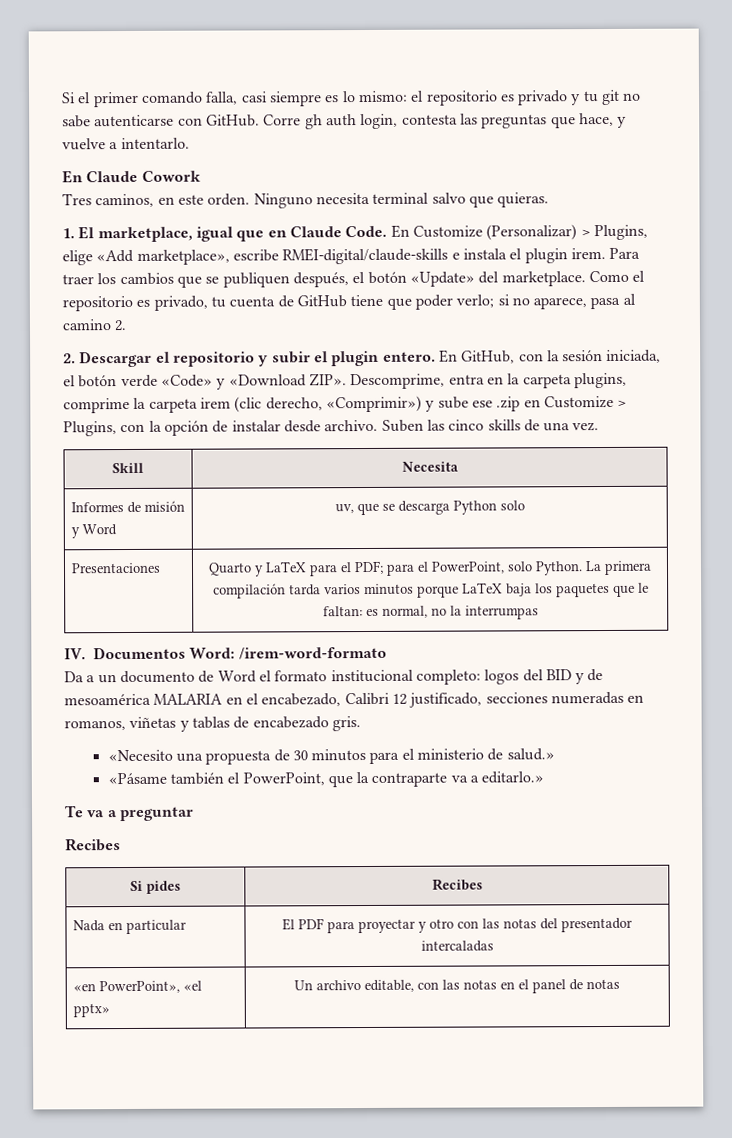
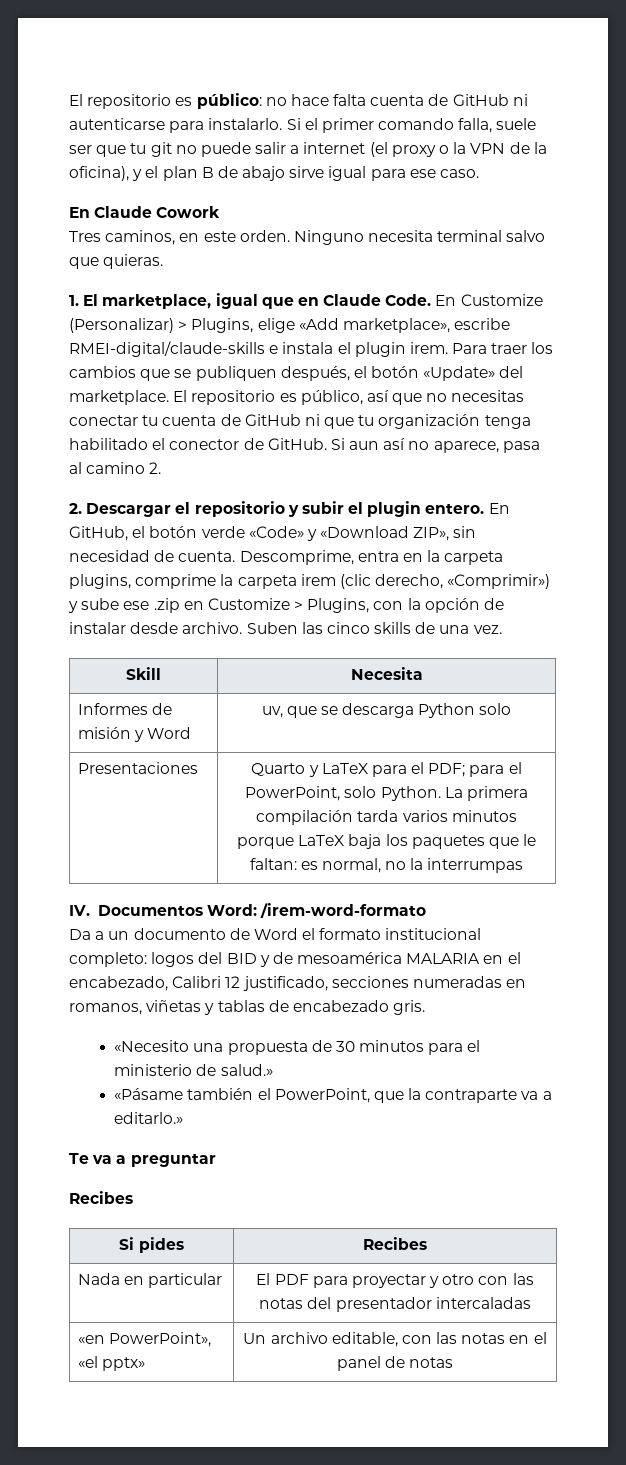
+ El repositorio es público: no hace falta cuenta de GitHub ni autenticarse para instalarlo.
- Si el primer comando falla, casi siempre es lo mismo: el repositorio es privado y tu git no sabe autenticarse con GitHub. Corre gh auth login, contesta las preguntas que hace, y vuelve a intentarlo.
+ Si el primer comando falla, suele ser que tu git no puede salir a internet (el proxy o la VPN de la oficina), y el plan B de abajo sirve igual para ese caso.
- Como el repositorio es privado, tu cuenta de GitHub tiene que poder verlo; si no aparece, pasa al camino 2.
+ El repositorio es público, así que no necesitas conectar tu cuenta de GitHub ni que tu organización tenga habilitado el conector de GitHub. Si aun así no aparece, pasa al camino 2.
- En GitHub, con la sesión iniciada, el botón verde «Code» y «Download ZIP».
+ En GitHub, el botón verde «Code» y «Download ZIP», sin necesidad de cuenta.

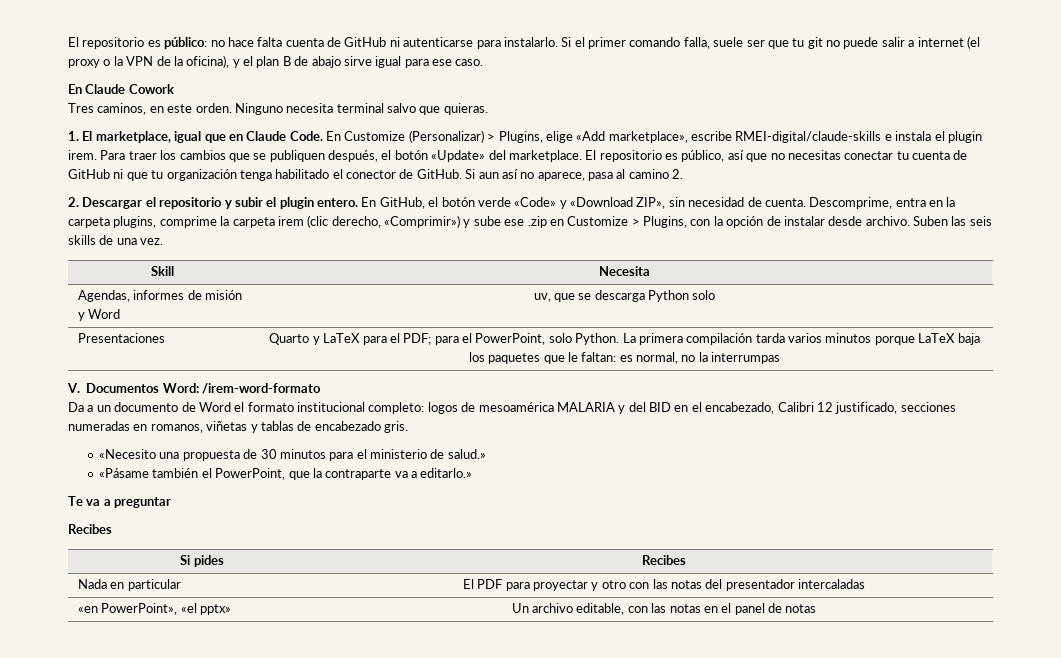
- Suben las cinco skills de una vez.
+ Suben las seis skills de una vez.
- Informes de misión y Word | uv, que se descarga Python solo
+ Agendas, informes de misión y Word | uv, que se descarga Python solo
- IV. Documentos Word: /irem-word-formato
+ V. Documentos Word: /irem-word-formato
- Da a un documento de Word el formato institucional completo: logos del BID y de mesoamérica MALARIA en el encabezado, Calibri 12 justificado, secciones numeradas en romanos, viñetas y tablas de encabezado gris.
+ Da a un documento de Word el formato institucional completo: logos de mesoamérica MALARIA y del BID en el encabezado, Calibri 12 justificado, secciones numeradas en romanos, viñetas y tablas de encabezado gris.

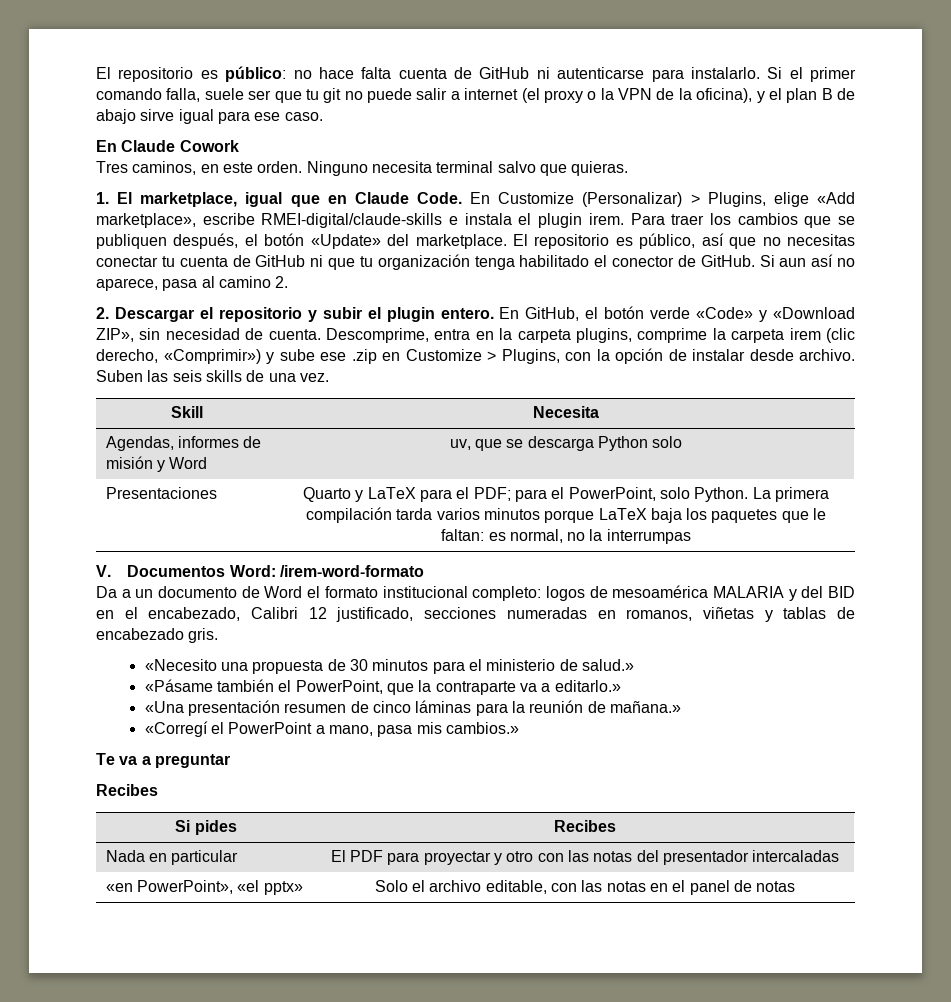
+ «Una presentación resumen de cinco láminas para la reunión de mañana.»
+ «Corregí el PowerPoint a mano, pasa mis cambios.»
- «en PowerPoint», «el pptx» | Un archivo editable, con las notas en el panel de notas
+ «en PowerPoint», «el pptx» | Solo el archivo editable, con las notas en el panel de notas

